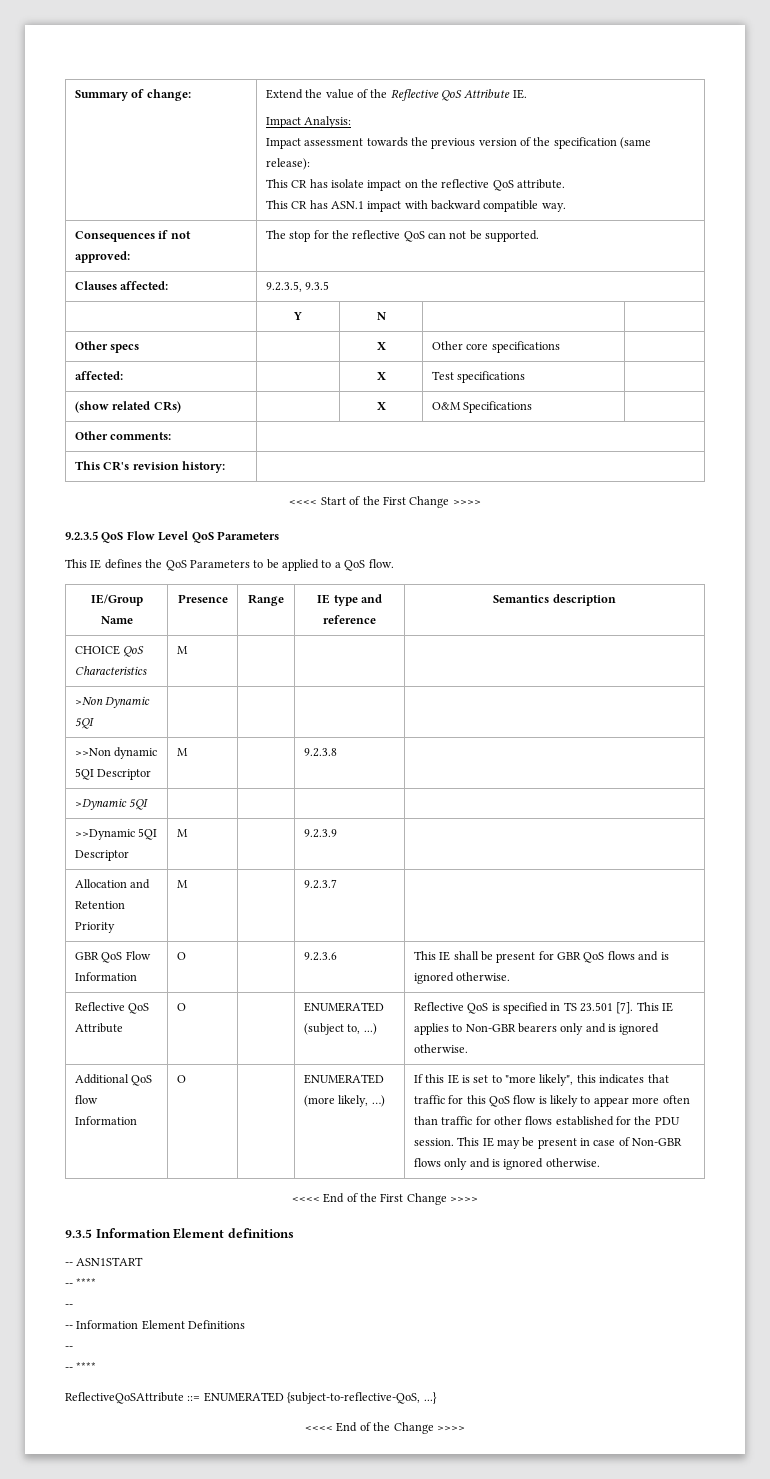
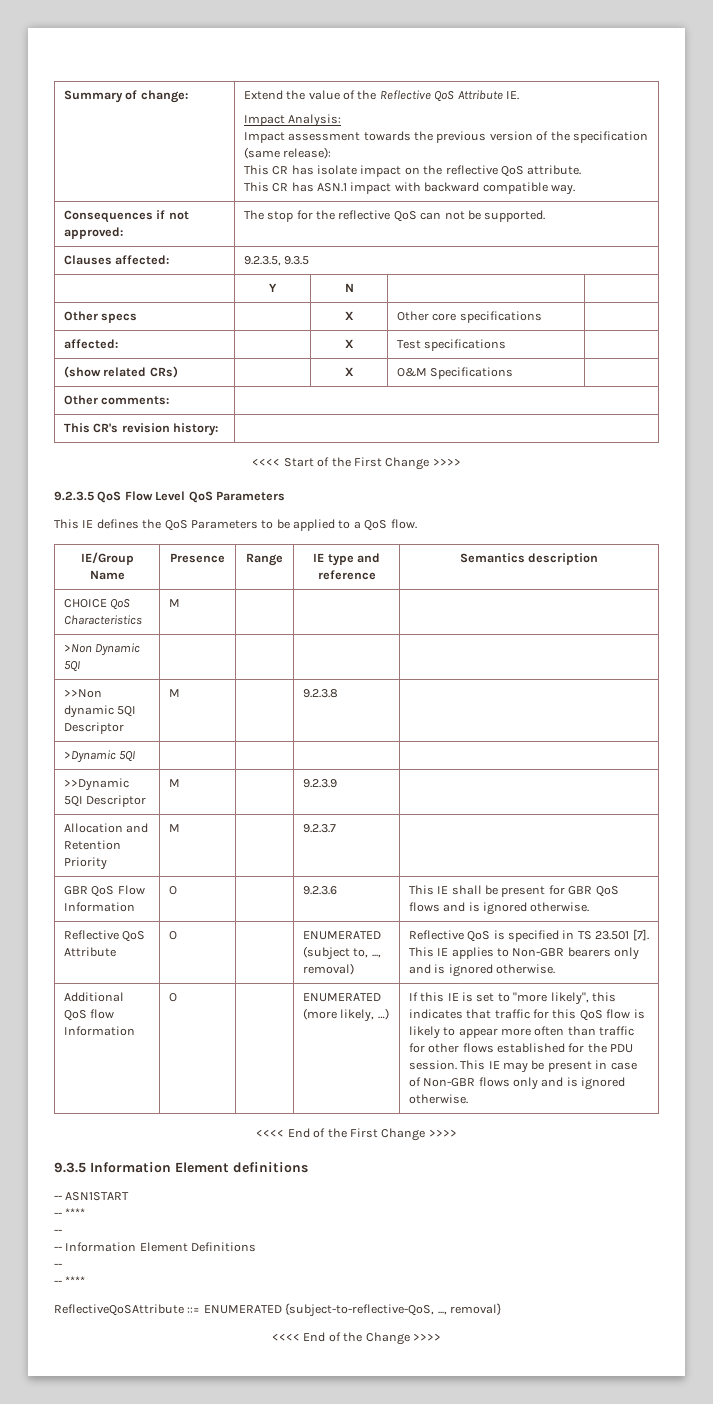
- Reflective QoS Attribute | O | | ENUMERATED (subject to, ...) | Reflective QoS is specified in TS 23.501 [7]. This IE applies to Non-GBR bearers only and is ignored otherwise.
+ Reflective QoS Attribute | O | | ENUMERATED (subject to, ..., removal) | Reflective QoS is specified in TS 23.501 [7]. This IE applies to Non-GBR bearers only and is ignored otherwise.
- ReflectiveQoSAttribute ::= ENUMERATED {subject-to-reflective-QoS, ...}
+ ReflectiveQoSAttribute ::= ENUMERATED {subject-to-reflective-QoS, ..., removal}

